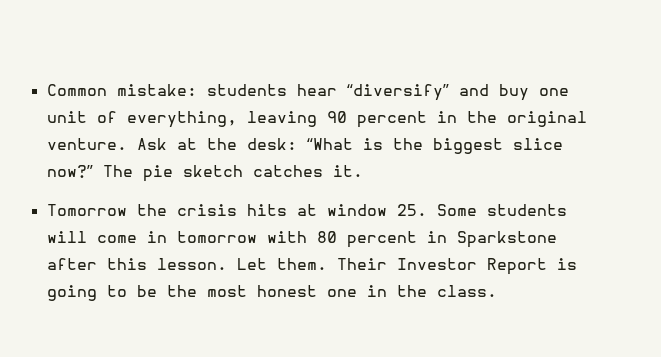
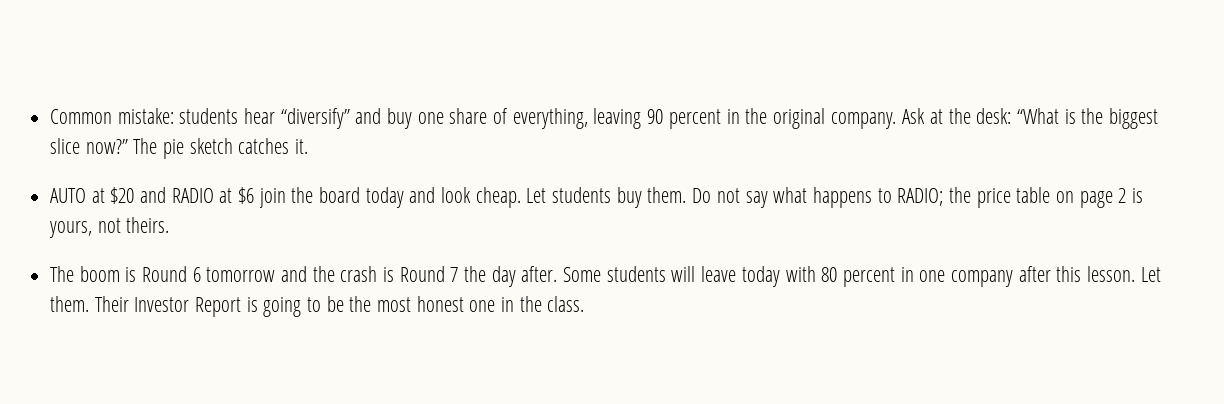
- Common mistake: students hear “diversify” and buy one unit of everything, leaving 90 percent in the original venture.
+ Common mistake: students hear “diversify” and buy one share of everything, leaving 90 percent in the original company.
- Tomorrow the crisis hits at window 25. Some students will come in tomorrow with 80 percent in Sparkstone after this lesson.
+ AUTO at $20 and RADIO at $6 join the board today and look cheap. Let students buy them. Do not say what happens to RADIO; the price table on page 2 is yours, not theirs.
+ The boom is Round 6 tomorrow and the crash is Round 7 the day after. Some students will leave today with 80 percent in one company after this lesson.

